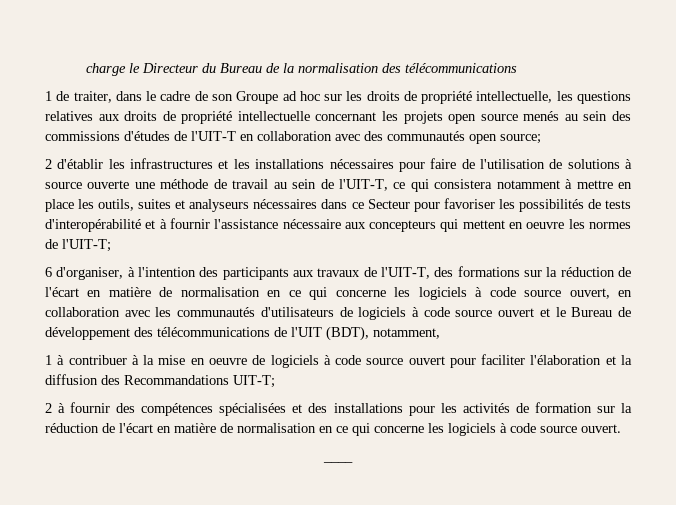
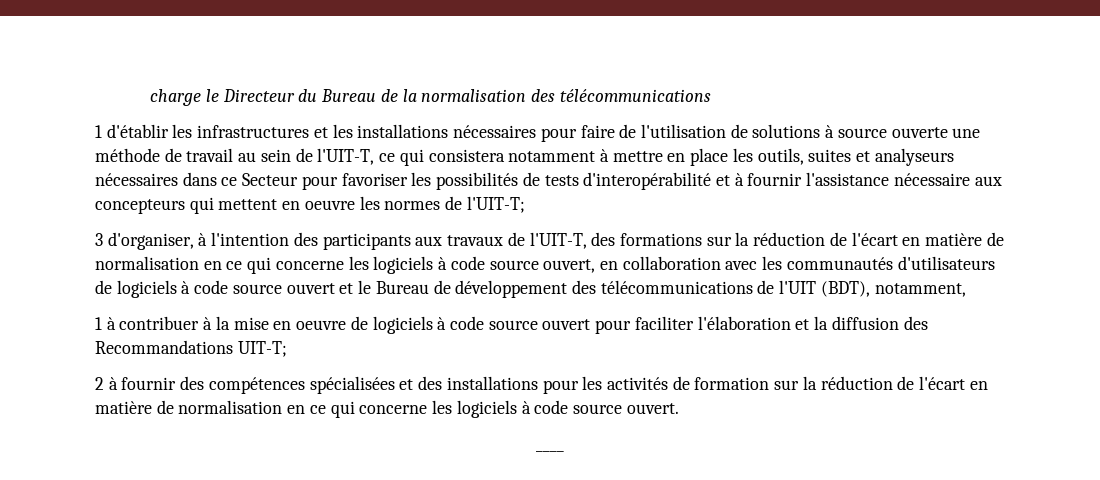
- 1 de traiter, dans le cadre de son Groupe ad hoc sur les droits de propriété intellectuelle, les questions relatives aux droits de propriété intellectuelle concernant les projets open source menés au sein des commissions d'études de l'UIT-T en collaboration avec des communautés open source;
- 2 d'établir les infrastructures et les installations nécessaires pour faire de l'utilisation de solutions à source ouverte une méthode de travail au sein de l'UIT-T, ce qui consistera notamment à mettre en place les outils, suites et analyseurs nécessaires dans ce Secteur pour favoriser les possibilités de tests d'interopérabilité et à fournir l'assistance nécessaire aux concepteurs qui mettent en oeuvre les normes de l'UIT-T;
+ 1 d'établir les infrastructures et les installations nécessaires pour faire de l'utilisation de solutions à source ouverte une méthode de travail au sein de l'UIT-T, ce qui consistera notamment à mettre en place les outils, suites et analyseurs nécessaires dans ce Secteur pour favoriser les possibilités de tests d'interopérabilité et à fournir l'assistance nécessaire aux concepteurs qui mettent en oeuvre les normes de l'UIT-T;
- 6 d'organiser, à l'intention des participants aux travaux de l'UIT-T, des formations sur la réduction de l'écart en matière de normalisation en ce qui concerne les logiciels à code source ouvert, en collaboration avec les communautés d'utilisateurs de logiciels à code source ouvert et le Bureau de développement des télécommunications de l'UIT (BDT), notamment,
+ 3 d'organiser, à l'intention des participants aux travaux de l'UIT-T, des formations sur la réduction de l'écart en matière de normalisation en ce qui concerne les logiciels à code source ouvert, en collaboration avec les communautés d'utilisateurs de logiciels à code source ouvert et le Bureau de développement des télécommunications de l'UIT (BDT), notamment,

